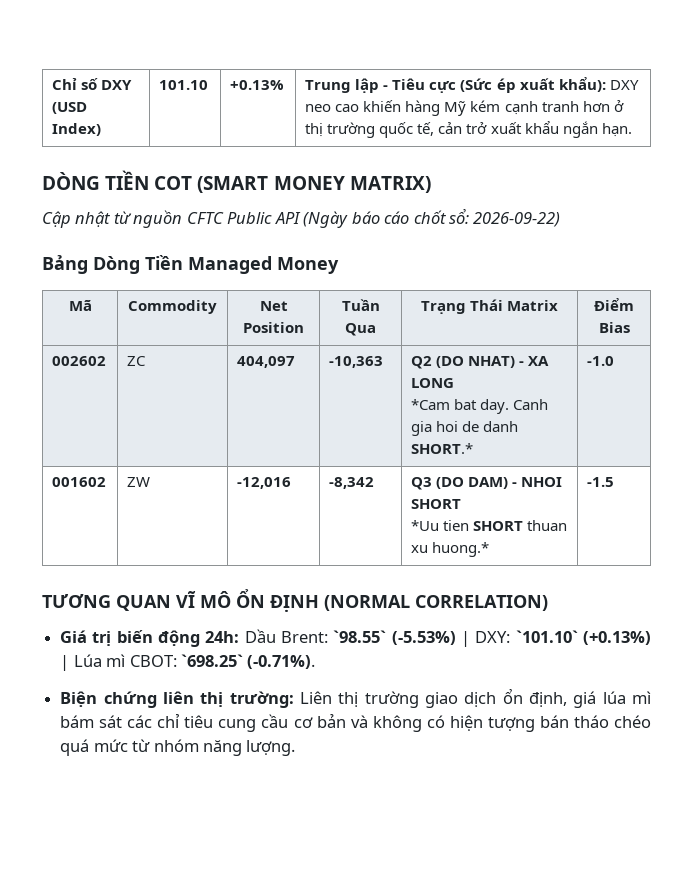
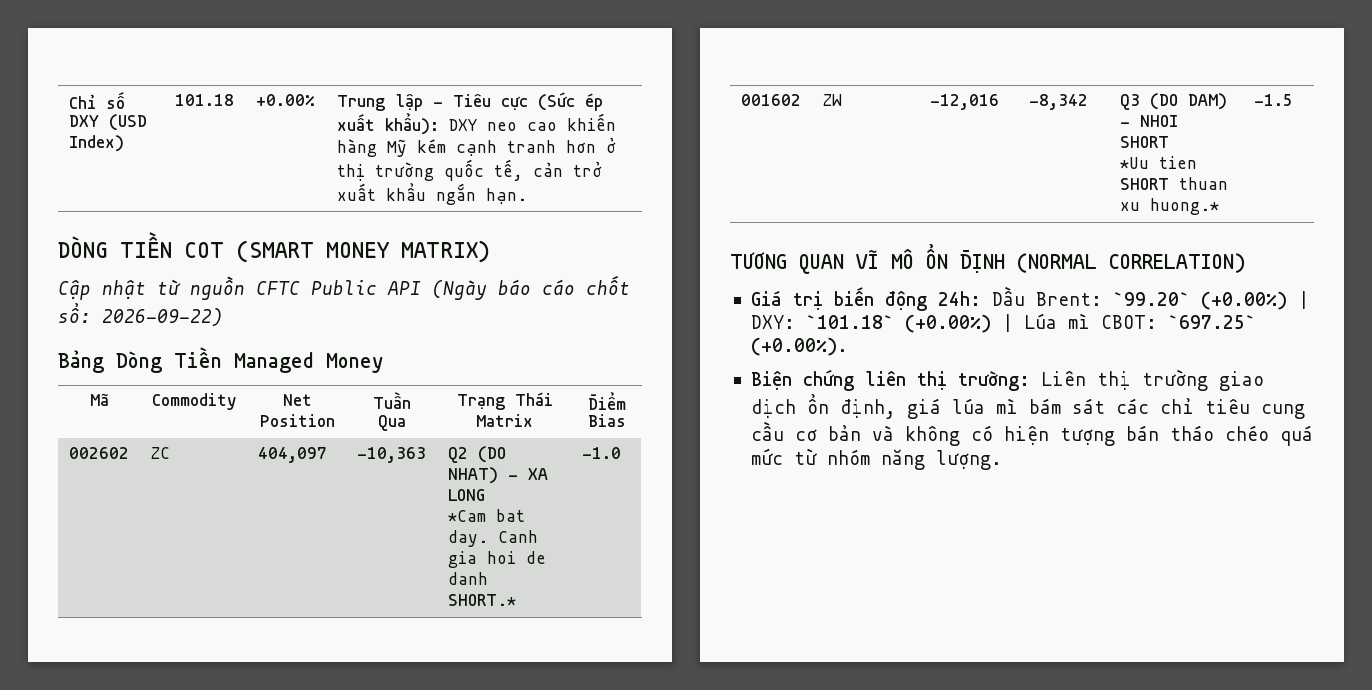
- Chỉ số DXY (USD Index) | 101.10 | +0.13% | Trung lập - Tiêu cực (Sức ép xuất khẩu): DXY neo cao khiến hàng Mỹ kém cạnh tranh hơn ở thị trường quốc tế, cản trở xuất khẩu ngắn hạn.
+ Chỉ số DXY (USD Index) | 101.18 | +0.00% | Trung lập - Tiêu cực (Sức ép xuất khẩu): DXY neo cao khiến hàng Mỹ kém cạnh tranh hơn ở thị trường quốc tế, cản trở xuất khẩu ngắn hạn.
- Giá trị biến động 24h: Dầu Brent: `98.55` (-5.53%) | DXY: `101.10` (+0.13%) | Lúa mì CBOT: `698.25` (-0.71%).
+ Giá trị biến động 24h: Dầu Brent: `99.20` (+0.00%) | DXY: `101.18` (+0.00%) | Lúa mì CBOT: `697.25` (+0.00%).

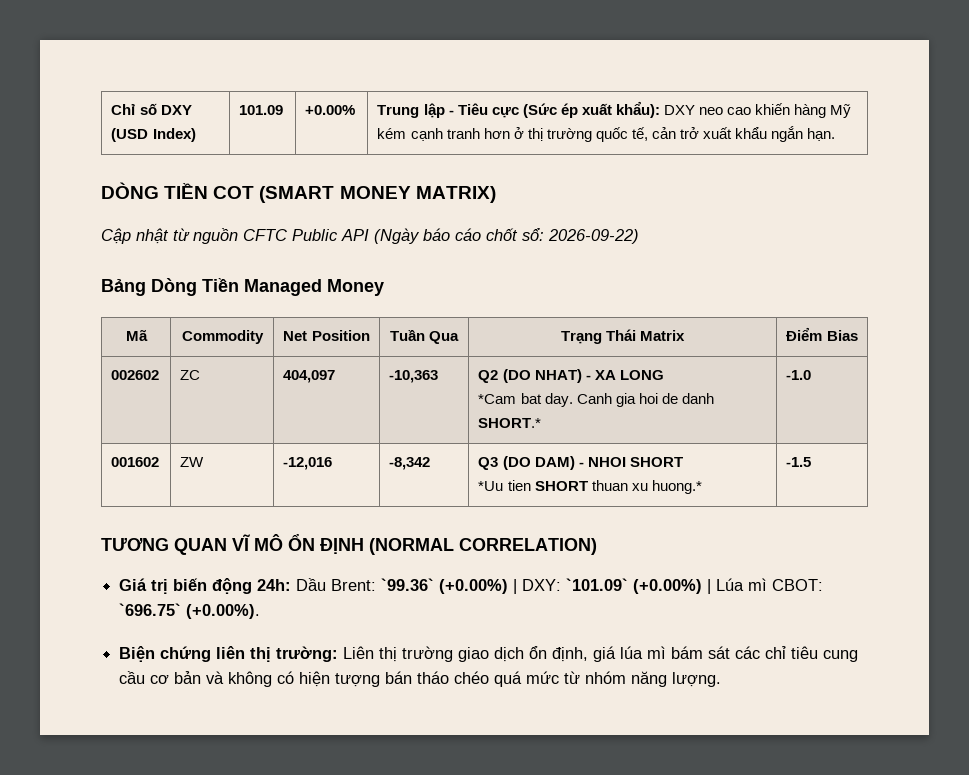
- Chỉ số DXY (USD Index) | 101.18 | +0.00% | Trung lập - Tiêu cực (Sức ép xuất khẩu): DXY neo cao khiến hàng Mỹ kém cạnh tranh hơn ở thị trường quốc tế, cản trở xuất khẩu ngắn hạn.
+ Chỉ số DXY (USD Index) | 101.09 | +0.00% | Trung lập - Tiêu cực (Sức ép xuất khẩu): DXY neo cao khiến hàng Mỹ kém cạnh tranh hơn ở thị trường quốc tế, cản trở xuất khẩu ngắn hạn.
- Giá trị biến động 24h: Dầu Brent: `99.20` (+0.00%) | DXY: `101.18` (+0.00%) | Lúa mì CBOT: `697.25` (+0.00%).
+ Giá trị biến động 24h: Dầu Brent: `99.36` (+0.00%) | DXY: `101.09` (+0.00%) | Lúa mì CBOT: `696.75` (+0.00%).

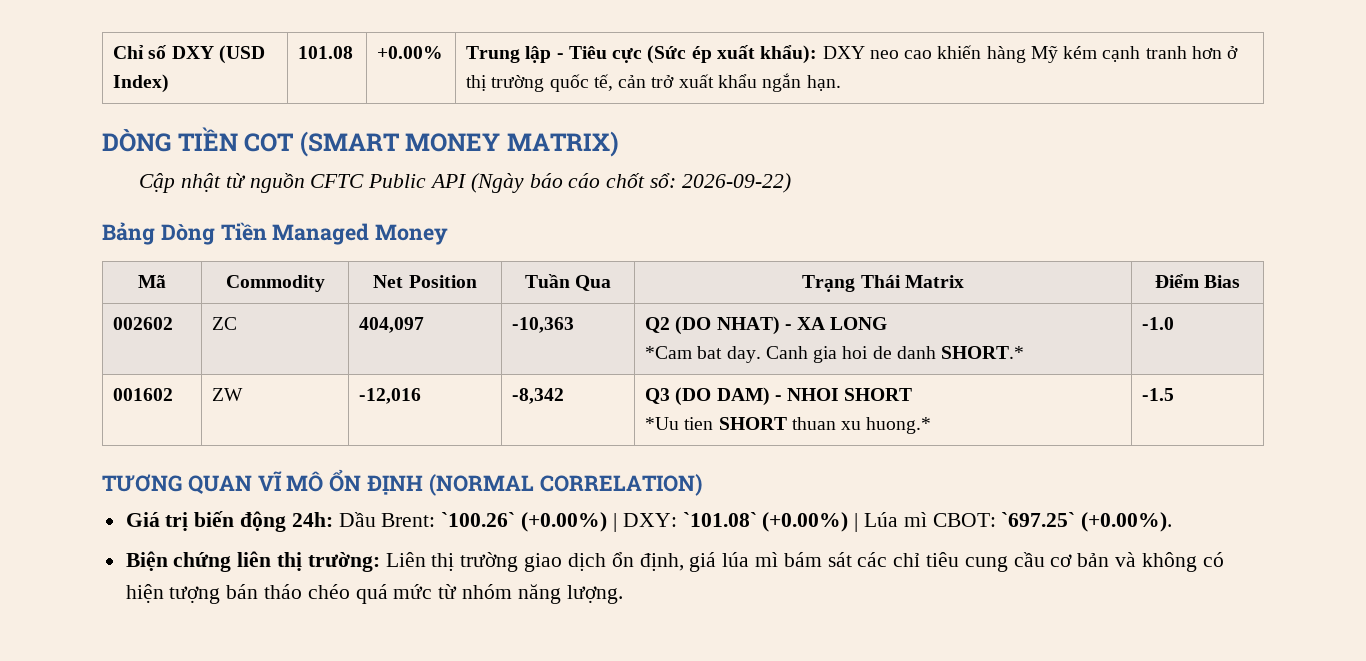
- Chỉ số DXY (USD Index) | 101.09 | +0.00% | Trung lập - Tiêu cực (Sức ép xuất khẩu): DXY neo cao khiến hàng Mỹ kém cạnh tranh hơn ở thị trường quốc tế, cản trở xuất khẩu ngắn hạn.
+ Chỉ số DXY (USD Index) | 101.08 | +0.00% | Trung lập - Tiêu cực (Sức ép xuất khẩu): DXY neo cao khiến hàng Mỹ kém cạnh tranh hơn ở thị trường quốc tế, cản trở xuất khẩu ngắn hạn.
- Giá trị biến động 24h: Dầu Brent: `99.36` (+0.00%) | DXY: `101.09` (+0.00%) | Lúa mì CBOT: `696.75` (+0.00%).
+ Giá trị biến động 24h: Dầu Brent: `100.26` (+0.00%) | DXY: `101.08` (+0.00%) | Lúa mì CBOT: `697.25` (+0.00%).

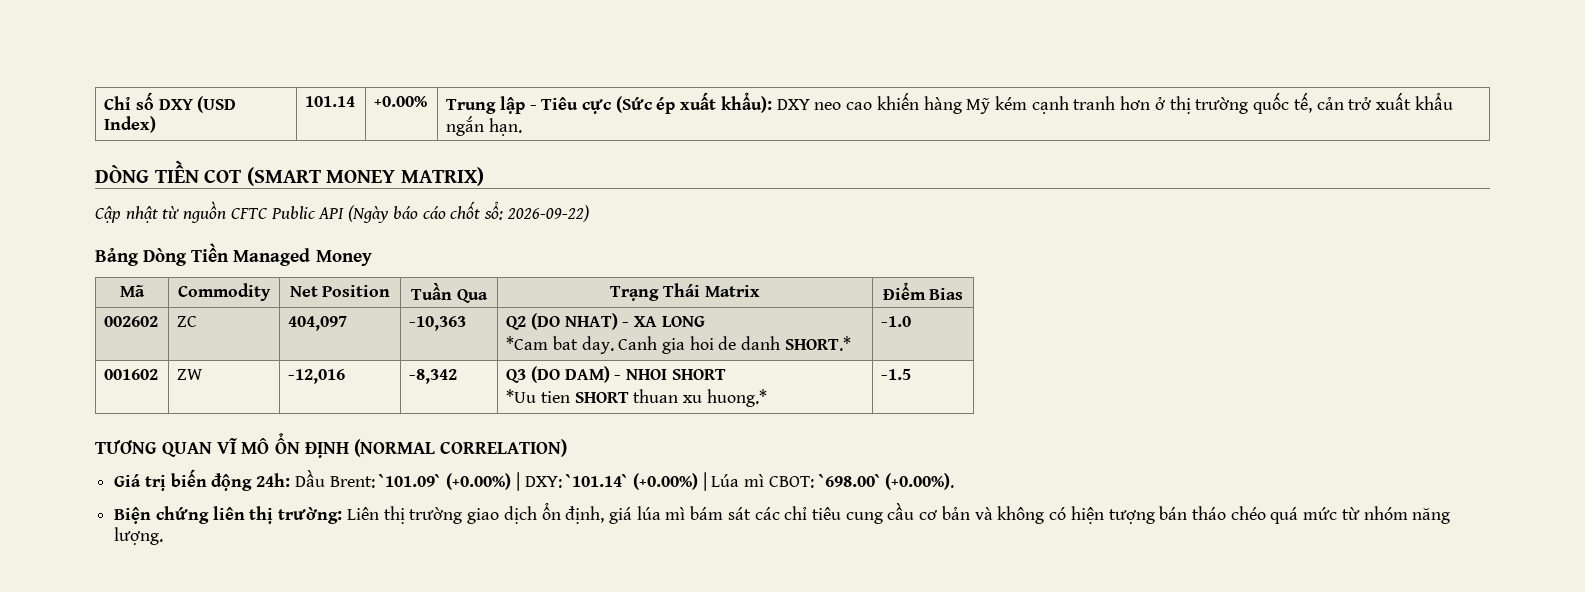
- Chỉ số DXY (USD Index) | 101.08 | +0.00% | Trung lập - Tiêu cực (Sức ép xuất khẩu): DXY neo cao khiến hàng Mỹ kém cạnh tranh hơn ở thị trường quốc tế, cản trở xuất khẩu ngắn hạn.
+ Chỉ số DXY (USD Index) | 101.14 | +0.00% | Trung lập - Tiêu cực (Sức ép xuất khẩu): DXY neo cao khiến hàng Mỹ kém cạnh tranh hơn ở thị trường quốc tế, cản trở xuất khẩu ngắn hạn.
- Giá trị biến động 24h: Dầu Brent: `100.26` (+0.00%) | DXY: `101.08` (+0.00%) | Lúa mì CBOT: `697.25` (+0.00%).
+ Giá trị biến động 24h: Dầu Brent: `101.09` (+0.00%) | DXY: `101.14` (+0.00%) | Lúa mì CBOT: `698.00` (+0.00%).

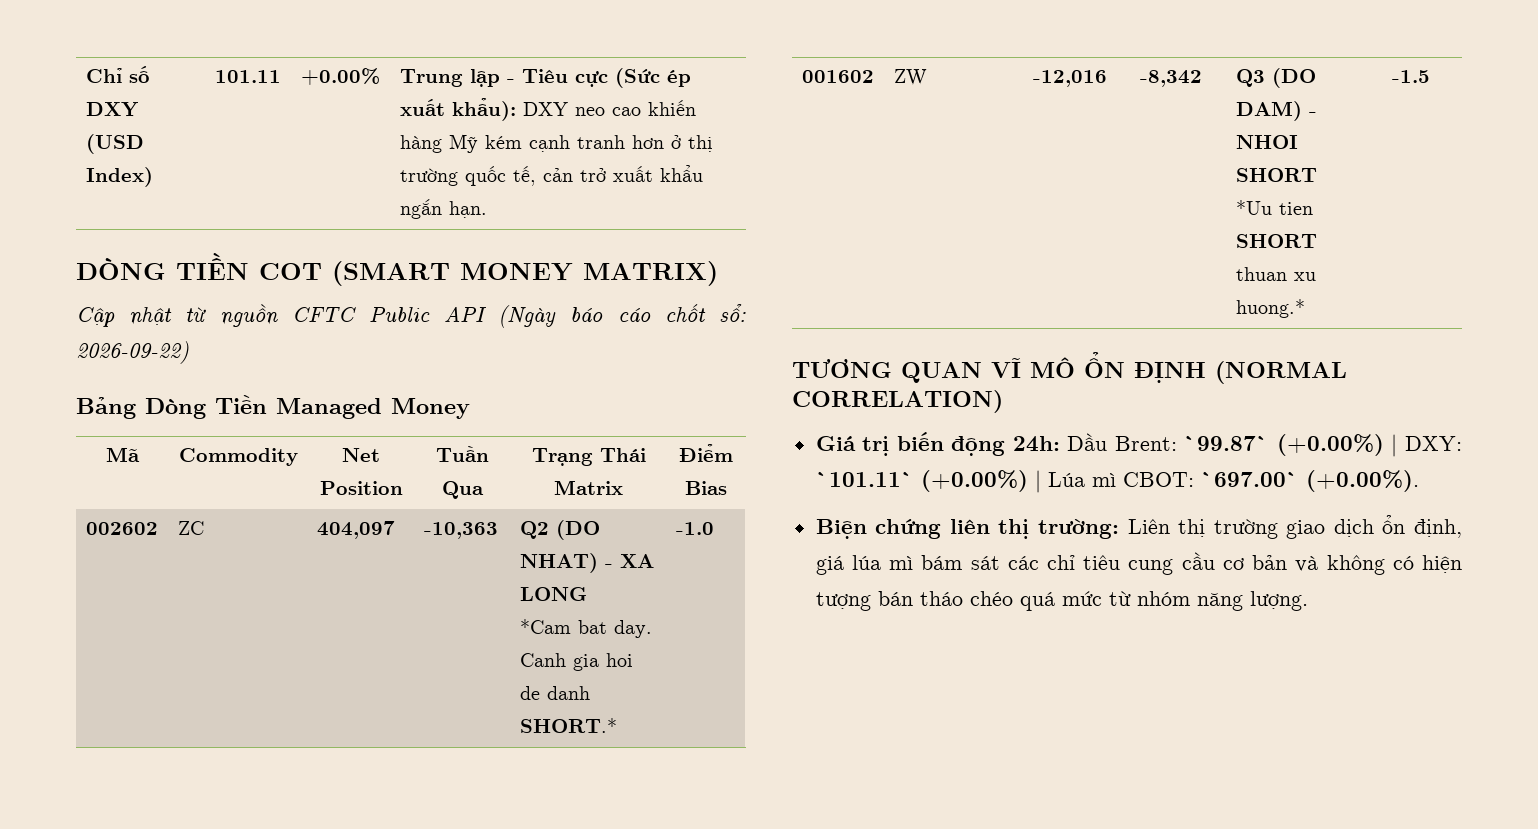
- Chỉ số DXY (USD Index) | 101.14 | +0.00% | Trung lập - Tiêu cực (Sức ép xuất khẩu): DXY neo cao khiến hàng Mỹ kém cạnh tranh hơn ở thị trường quốc tế, cản trở xuất khẩu ngắn hạn.
+ Chỉ số DXY (USD Index) | 101.11 | +0.00% | Trung lập - Tiêu cực (Sức ép xuất khẩu): DXY neo cao khiến hàng Mỹ kém cạnh tranh hơn ở thị trường quốc tế, cản trở xuất khẩu ngắn hạn.
- Giá trị biến động 24h: Dầu Brent: `101.09` (+0.00%) | DXY: `101.14` (+0.00%) | Lúa mì CBOT: `698.00` (+0.00%).
+ Giá trị biến động 24h: Dầu Brent: `99.87` (+0.00%) | DXY: `101.11` (+0.00%) | Lúa mì CBOT: `697.00` (+0.00%).

